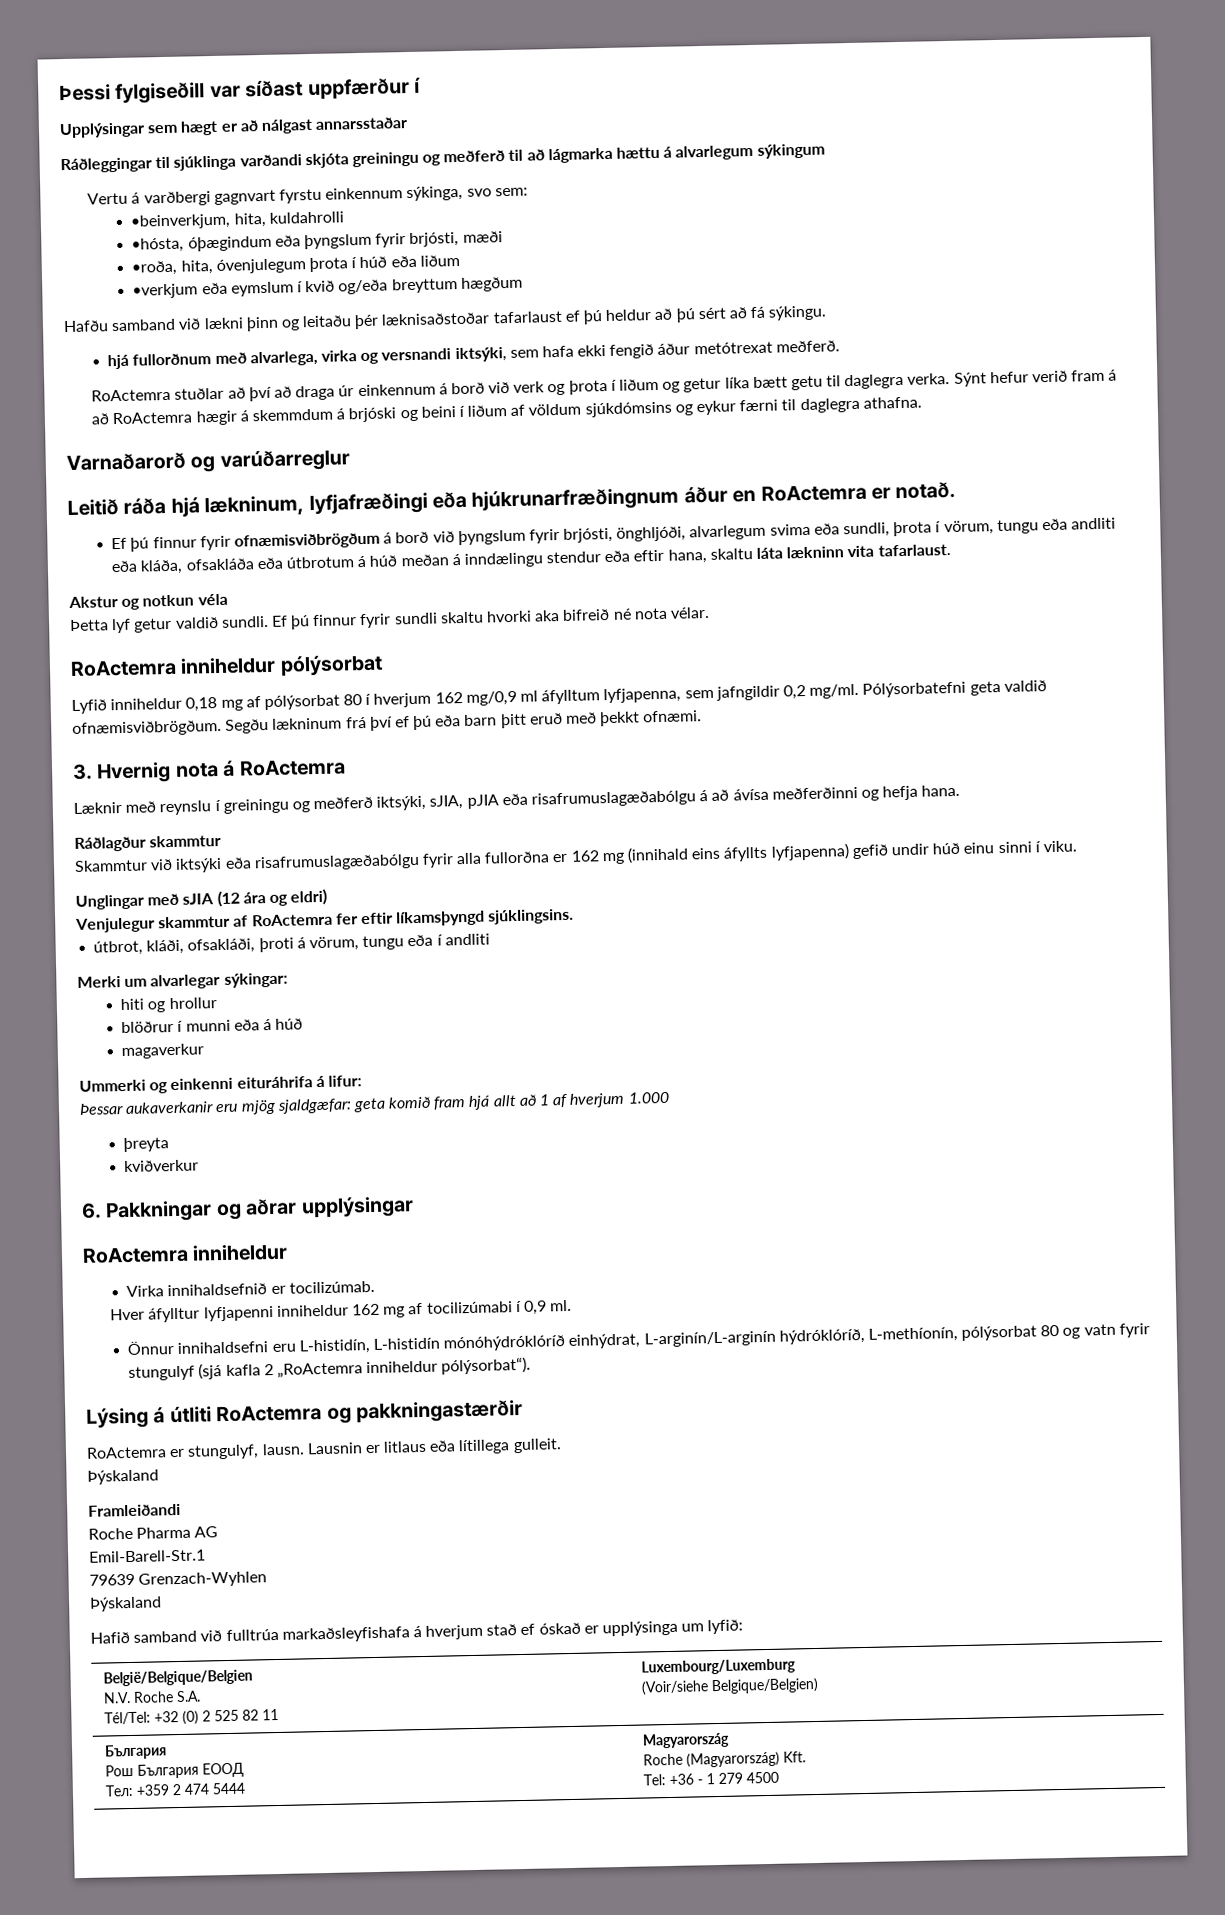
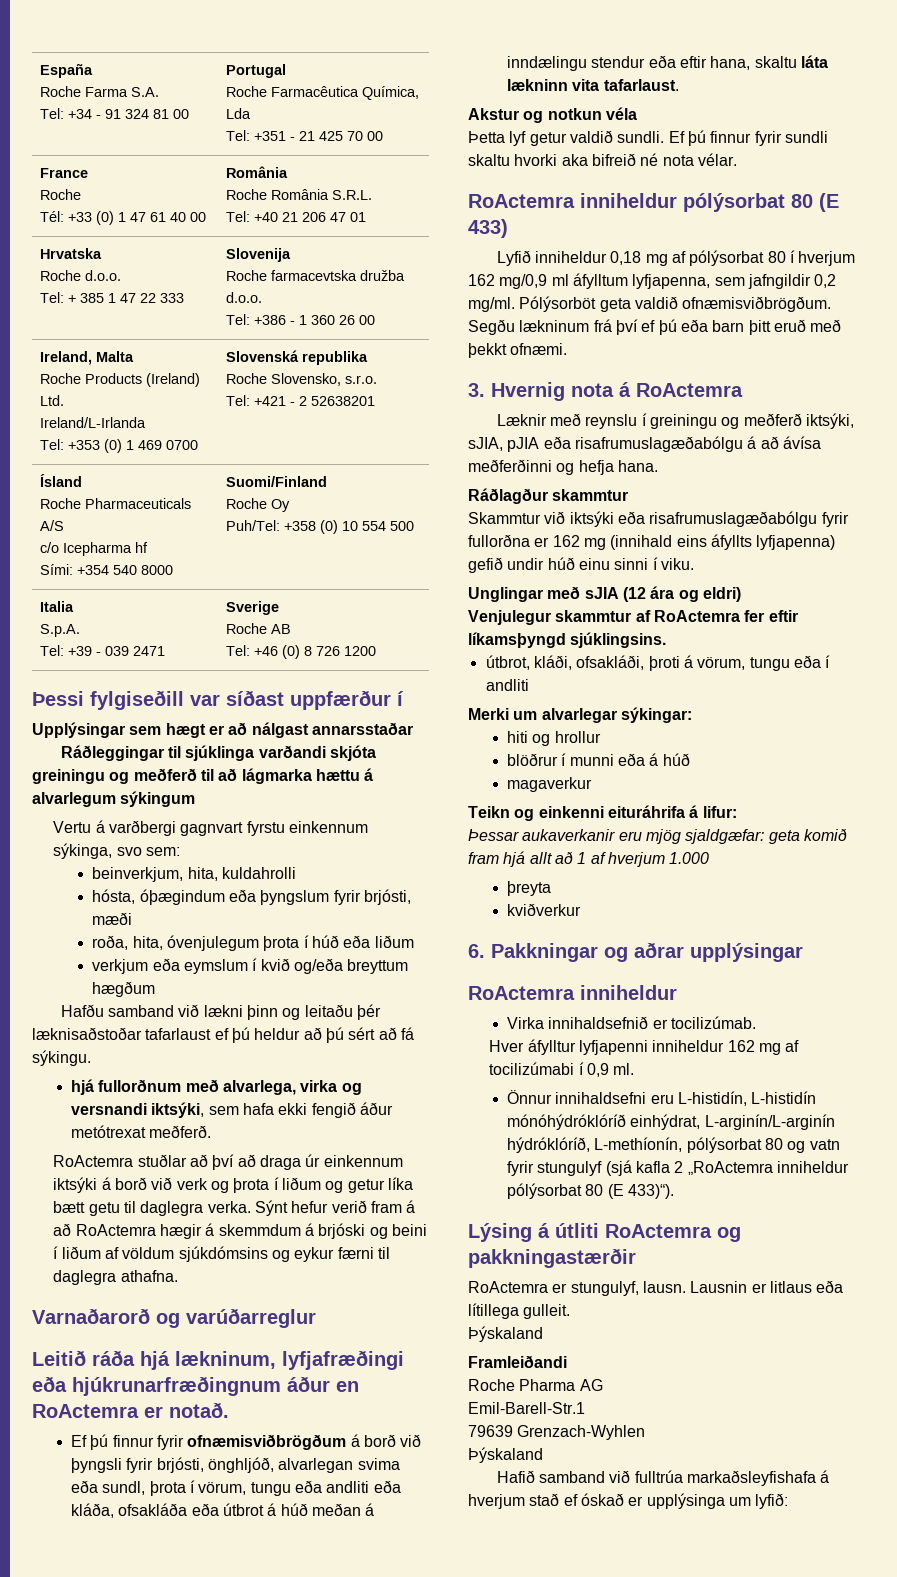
+ España
+ Roche Farma S.A.
+ Tel: +34 - 91 324 81 00 | Portugal
+ Roche Farmacêutica Química, Lda
+ Tel: +351 - 21 425 70 00
+ France
+ Roche
+ Tél: +33 (0) 1 47 61 40 00 | România
+ Roche România S.R.L.
+ Tel: +40 21 206 47 01
+ Hrvatska
+ Roche d.o.o.
+ Tel: + 385 1 47 22 333 | Slovenija
+ Roche farmacevtska družba d.o.o.
+ Tel: +386 - 1 360 26 00
+ Ireland, Malta
+ Roche Products (Ireland) Ltd.
+ Ireland/L-Irlanda
+ Tel: +353 (0) 1 469 0700 | Slovenská republika
+ Roche Slovensko, s.r.o.
+ Tel: +421 - 2 52638201
+ Ísland
+ Roche Pharmaceuticals A/S
+ c/o Icepharma hf
+ Sími: +354 540 8000 | Suomi/Finland
+ Roche Oy
+ Puh/Tel: +358 (0) 10 554 500
+ Italia
+ S.p.A.
+ Tel: +39 - 039 2471 | Sverige
+ Roche AB
+ Tel: +46 (0) 8 726 1200
- •beinverkjum, hita, kuldahrolli
+ beinverkjum, hita, kuldahrolli
- •hósta, óþægindum eða þyngslum fyrir brjósti, mæði
+ hósta, óþægindum eða þyngslum fyrir brjósti, mæði
- •roða, hita, óvenjulegum þrota í húð eða liðum
+ roða, hita, óvenjulegum þrota í húð eða liðum
- •verkjum eða eymslum í kvið og/eða breyttum hægðum
+ verkjum eða eymslum í kvið og/eða breyttum hægðum
- RoActemra stuðlar að því að draga úr einkennum á borð við verk og þrota í liðum og getur líka bætt getu til daglegra verka.
+ RoActemra stuðlar að því að draga úr einkennum iktsýki á borð við verk og þrota í liðum og getur líka bætt getu til daglegra verka.
- Ef þú finnur fyrir ofnæmisviðbrögðum á borð við þyngslum fyrir brjósti, önghljóði, alvarlegum svima eða sundli, þrota í vörum, tungu eða andliti eða kláða, ofsakláða eða útbrotum á húð meðan á inndælingu stendur eða eftir hana, skaltu láta lækninn vita tafarlaust.
+ Ef þú finnur fyrir ofnæmisviðbrögðum á borð við þyngsli fyrir brjósti, önghljóð, alvarlegan svima eða sundl, þrota í vörum, tungu eða andliti eða kláða, ofsakláða eða útbrot á húð meðan á inndælingu stendur eða eftir hana, skaltu láta lækninn vita tafarlaust.
- RoActemra inniheldur pólýsorbat
+ RoActemra inniheldur pólýsorbat 80 (E 433)
- Pólýsorbatefni geta valdið ofnæmisviðbrögðum.
+ Pólýsorböt geta valdið ofnæmisviðbrögðum.
- Skammtur við iktsýki eða risafrumuslagæðabólgu fyrir alla fullorðna er 162 mg (innihald eins áfyllts lyfjapenna) gefið undir húð einu sinni í viku.
+ Skammtur við iktsýki eða risafrumuslagæðabólgu fyrir fullorðna er 162 mg (innihald eins áfyllts lyfjapenna) gefið undir húð einu sinni í viku.
- Ummerki og einkenni eituráhrifa á lifur:
+ Teikn og einkenni eituráhrifa á lifur:
- Önnur innihaldsefni eru L-histidín, L-histidín mónóhýdróklóríð einhýdrat, L-arginín/L-arginín hýdróklóríð, L-methíonín, pólýsorbat 80 og vatn fyrir stungulyf (sjá kafla 2 „RoActemra inniheldur pólýsorbat“).
+ Önnur innihaldsefni eru L-histidín, L-histidín mónóhýdróklóríð einhýdrat, L-arginín/L-arginín hýdróklóríð, L-methíonín, pólýsorbat 80 og vatn fyrir stungulyf (sjá kafla 2 „RoActemra inniheldur pólýsorbat 80 (E 433)“).
- België/Belgique/Belgien
- N.V. Roche S.A.
- Tél/Tel: +32 (0) 2 525 82 11 | Luxembourg/Luxemburg
- (Voir/siehe Belgique/Belgien)
- България
- Рош България ЕООД
- Тел: +359 2 474 5444 | Magyarország
- Roche (Magyarország) Kft.
- Tel: +36 - 1 279 4500

